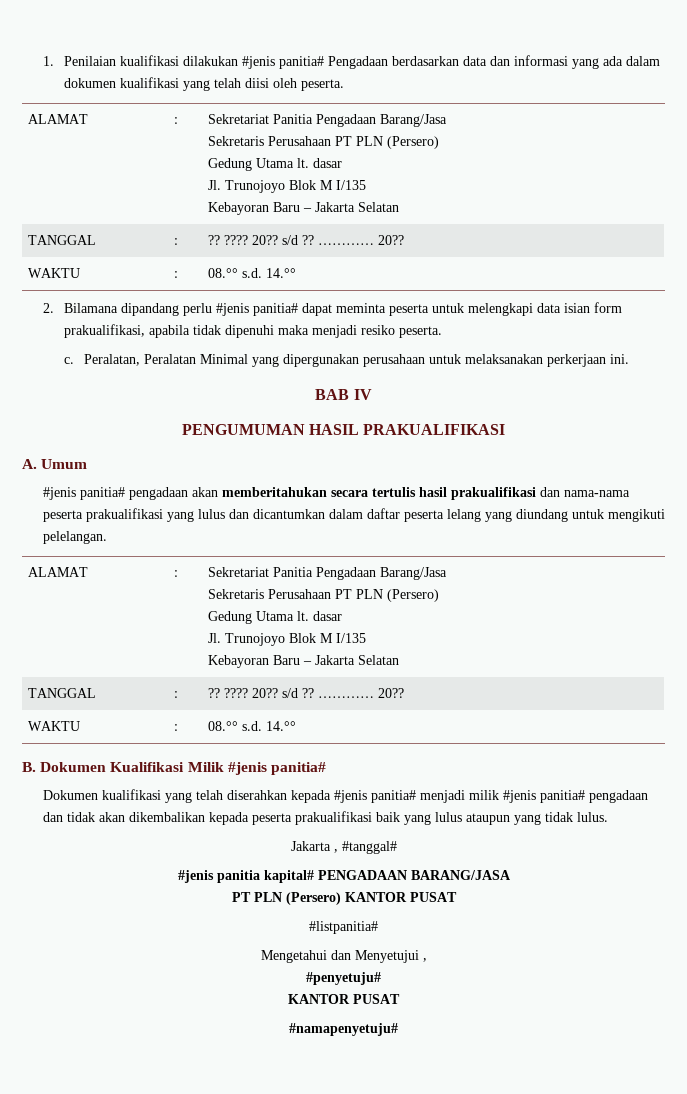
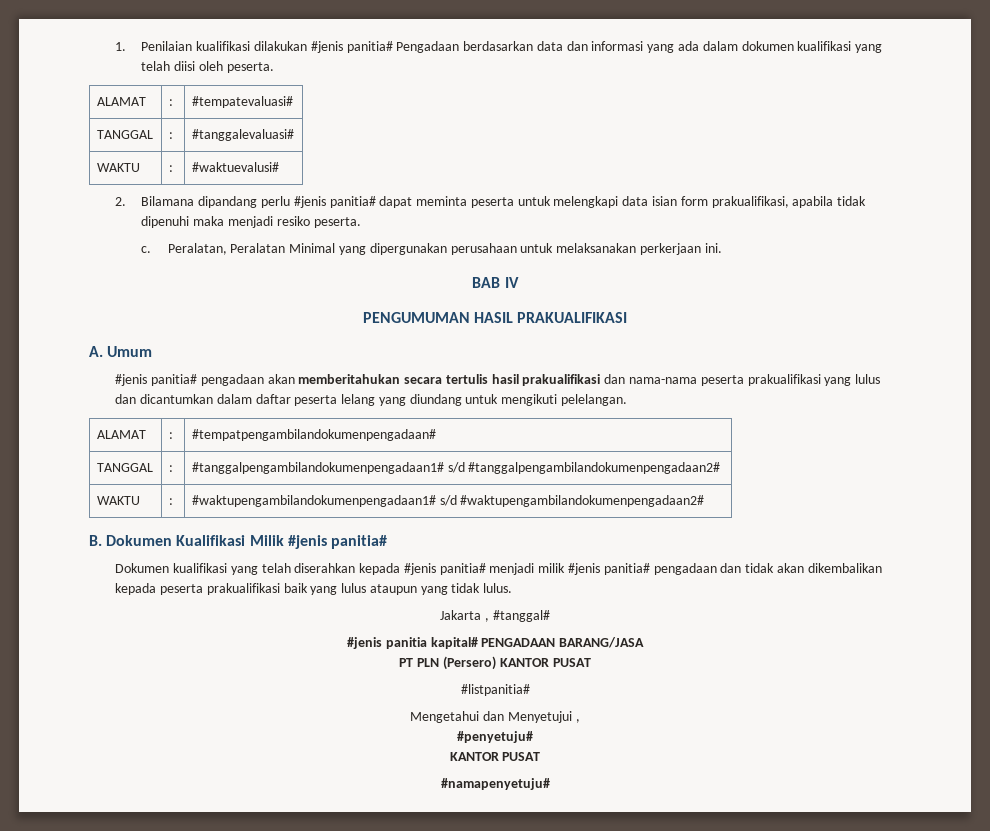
  1. Penilaian kualifikasi dilakukan #jenis panitia# Pengadaan berdasarkan data dan informasi yang ada dalam dokumen kualifikasi yang telah diisi oleh peserta.
- ALAMAT | : | Sekretariat Panitia Pengadaan Barang/Jasa
- Sekretaris Perusahaan PT PLN (Persero)
- Gedung Utama lt. dasar
- Jl. Trunojoyo Blok M I/135
- Kebayoran Baru – Jakarta Selatan
- TANGGAL | : | ?? ???? 20?? s/d ?? ………… 20??
- WAKTU | : | 08.°° s.d. 14.°°
+ ALAMAT | : | #tempatevaluasi#
+ TANGGAL | : | #tanggalevaluasi#
+ WAKTU | : | #waktuevalusi#
  #jenis panitia# pengadaan akan memberitahukan secara tertulis hasil prakualifikasi dan nama-nama peserta prakualifikasi yang lulus dan dicantumkan dalam daftar peserta lelang yang diundang untuk mengikuti pelelangan.
- ALAMAT | : | Sekretariat Panitia Pengadaan Barang/Jasa
- Sekretaris Perusahaan PT PLN (Persero)
- Gedung Utama lt. dasar
- Jl. Trunojoyo Blok M I/135
- Kebayoran Baru – Jakarta Selatan
- TANGGAL | : | ?? ???? 20?? s/d ?? ………… 20??
- WAKTU | : | 08.°° s.d. 14.°°
+ ALAMAT | : | #tempatpengambilandokumenpengadaan#
+ TANGGAL | : | #tanggalpengambilandokumenpengadaan1# s/d #tanggalpengambilandokumenpengadaan2#
+ WAKTU | : | #waktupengambilandokumenpengadaan1# s/d #waktupengambilandokumenpengadaan2#

